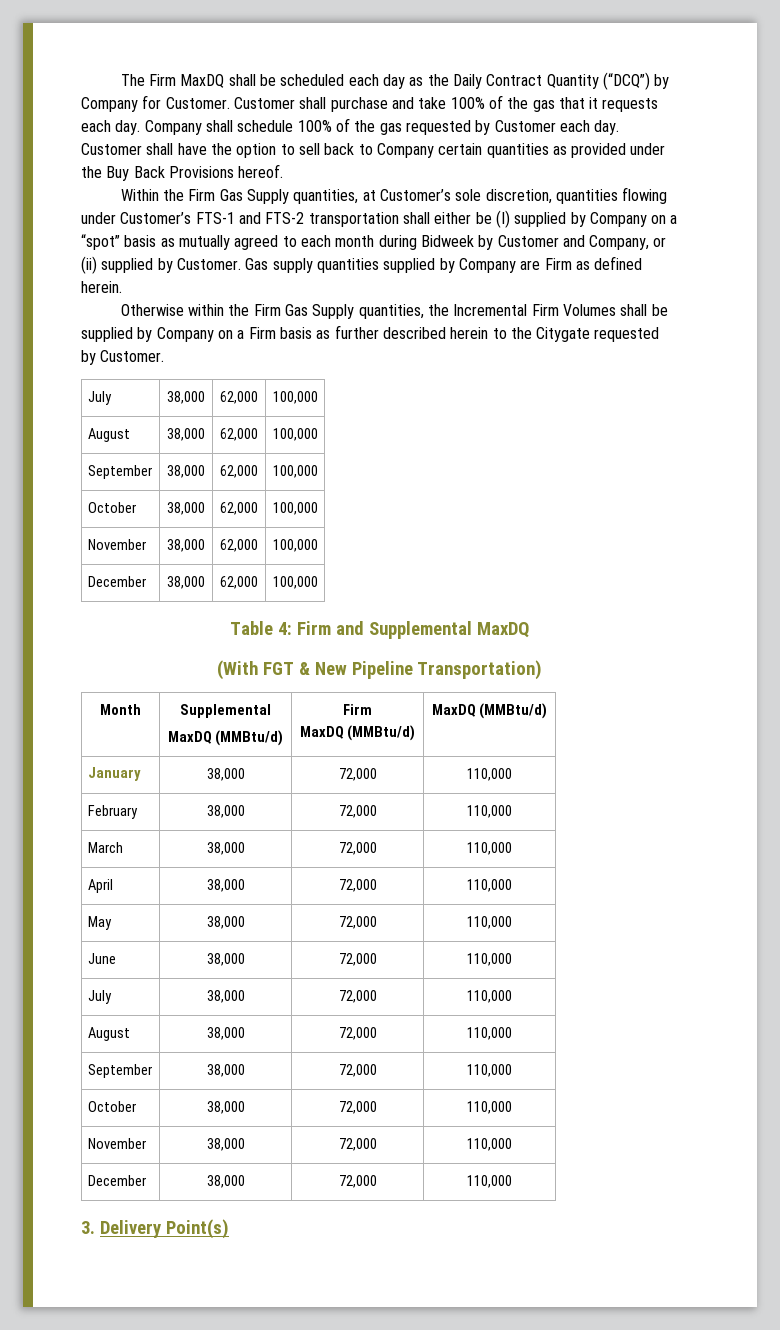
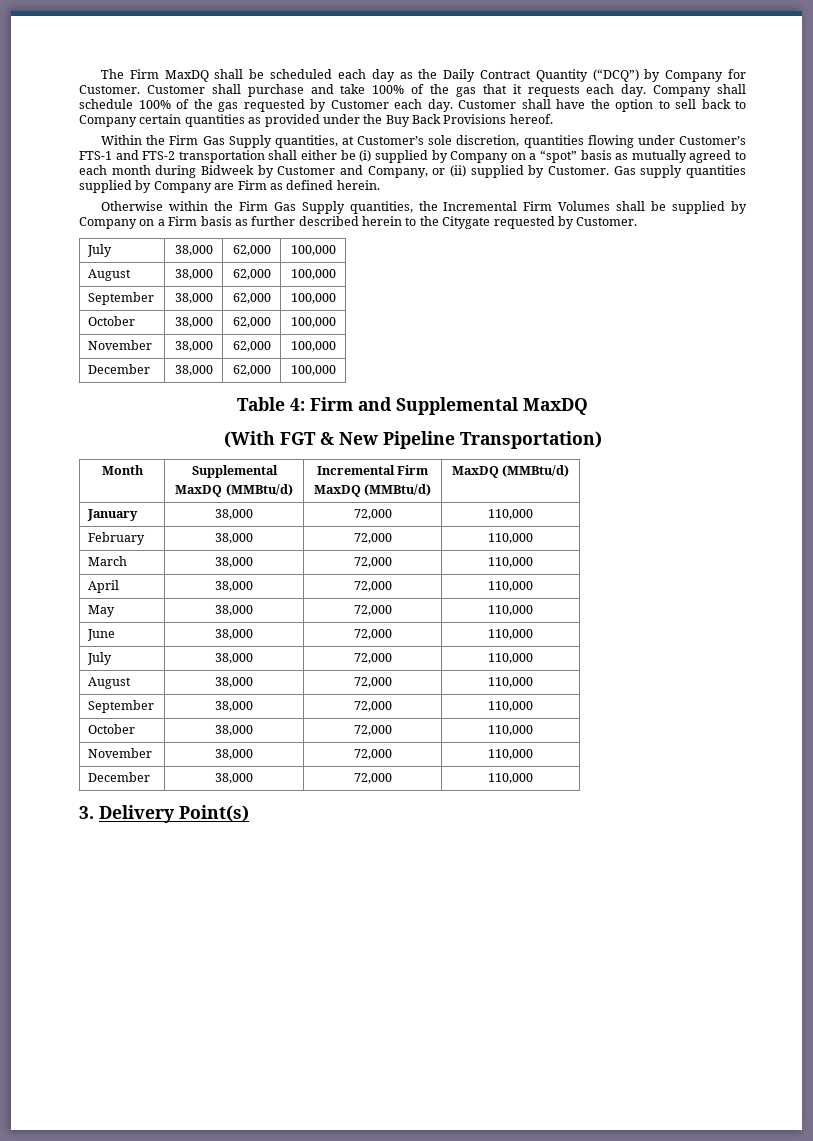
- Within the Firm Gas Supply quantities, at Customer’s sole discretion, quantities flowing under Customer’s FTS-1 and FTS-2 transportation shall either be (I) supplied by Company on a “spot” basis as mutually agreed to each month during Bidweek by Customer and Company, or (ii) supplied by Customer.
+ Within the Firm Gas Supply quantities, at Customer’s sole discretion, quantities flowing under Customer’s FTS-1 and FTS-2 transportation shall either be (i) supplied by Company on a “spot” basis as mutually agreed to each month during Bidweek by Customer and Company, or (ii) supplied by Customer.
  Month | Supplemental
- MaxDQ (MMBtu/d) | Firm
+ MaxDQ (MMBtu/d) | Incremental Firm

